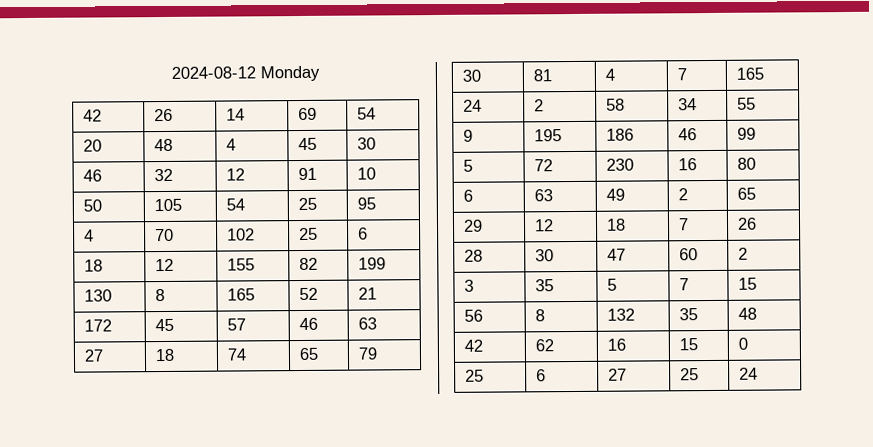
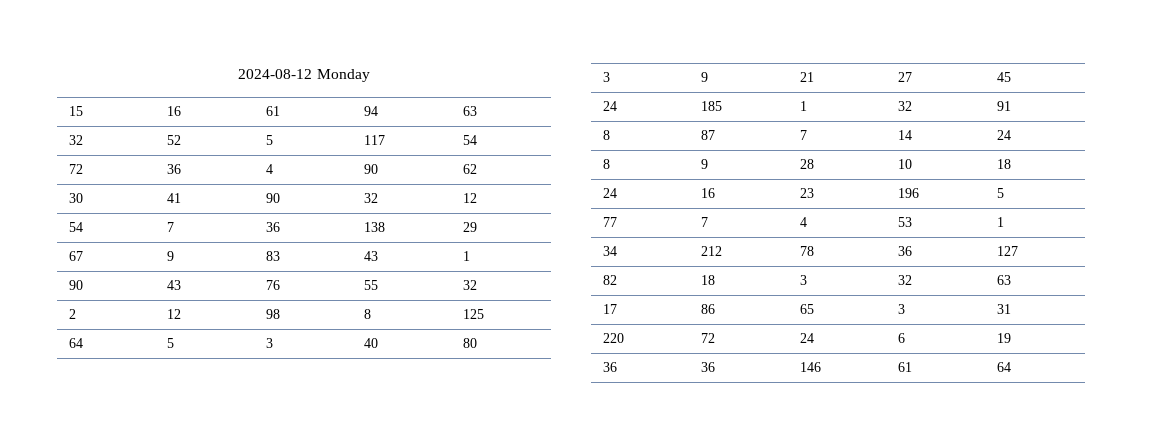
- 42 | 26 | 14 | 69 | 54
+ 15 | 16 | 61 | 94 | 63
+ 32 | 52 | 5 | 117 | 54
- 20 | 48 | 4 | 45 | 30
- 46 | 32 | 12 | 91 | 10
- 50 | 105 | 54 | 25 | 95
- 4 | 70 | 102 | 25 | 6
- 18 | 12 | 155 | 82 | 199
- 130 | 8 | 165 | 52 | 21
- 172 | 45 | 57 | 46 | 63
- 27 | 18 | 74 | 65 | 79
- 30 | 81 | 4 | 7 | 165
- 24 | 2 | 58 | 34 | 55
- 9 | 195 | 186 | 46 | 99
- 5 | 72 | 230 | 16 | 80
- 6 | 63 | 49 | 2 | 65
- 29 | 12 | 18 | 7 | 26
- 28 | 30 | 47 | 60 | 2
- 3 | 35 | 5 | 7 | 15
- 56 | 8 | 132 | 35 | 48
- 42 | 62 | 16 | 15 | 0
- 25 | 6 | 27 | 25 | 24
+ 72 | 36 | 4 | 90 | 62
+ 30 | 41 | 90 | 32 | 12
+ 54 | 7 | 36 | 138 | 29
+ 67 | 9 | 83 | 43 | 1
+ 90 | 43 | 76 | 55 | 32
+ 2 | 12 | 98 | 8 | 125
+ 64 | 5 | 3 | 40 | 80
+ 3 | 9 | 21 | 27 | 45
+ 24 | 185 | 1 | 32 | 91
+ 8 | 87 | 7 | 14 | 24
+ 8 | 9 | 28 | 10 | 18
+ 24 | 16 | 23 | 196 | 5
+ 77 | 7 | 4 | 53 | 1
+ 34 | 212 | 78 | 36 | 127
+ 82 | 18 | 3 | 32 | 63
+ 17 | 86 | 65 | 3 | 31
+ 220 | 72 | 24 | 6 | 19
+ 36 | 36 | 146 | 61 | 64

